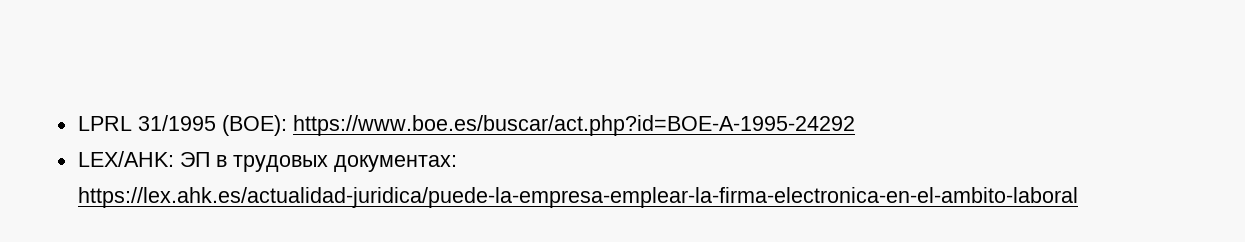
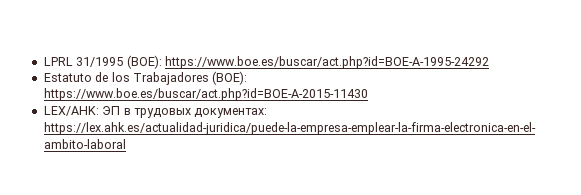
+ Estatuto de los Trabajadores (BOE): https://www.boe.es/buscar/act.php?id=BOE-A-2015-11430

